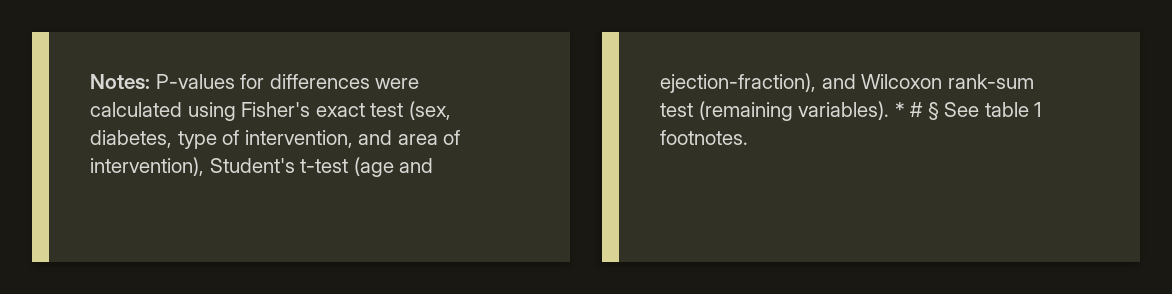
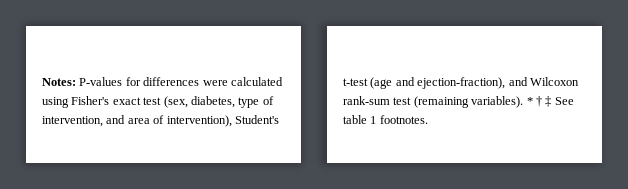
- * # § See table 1 footnotes.
+ * † ‡ See table 1 footnotes.

